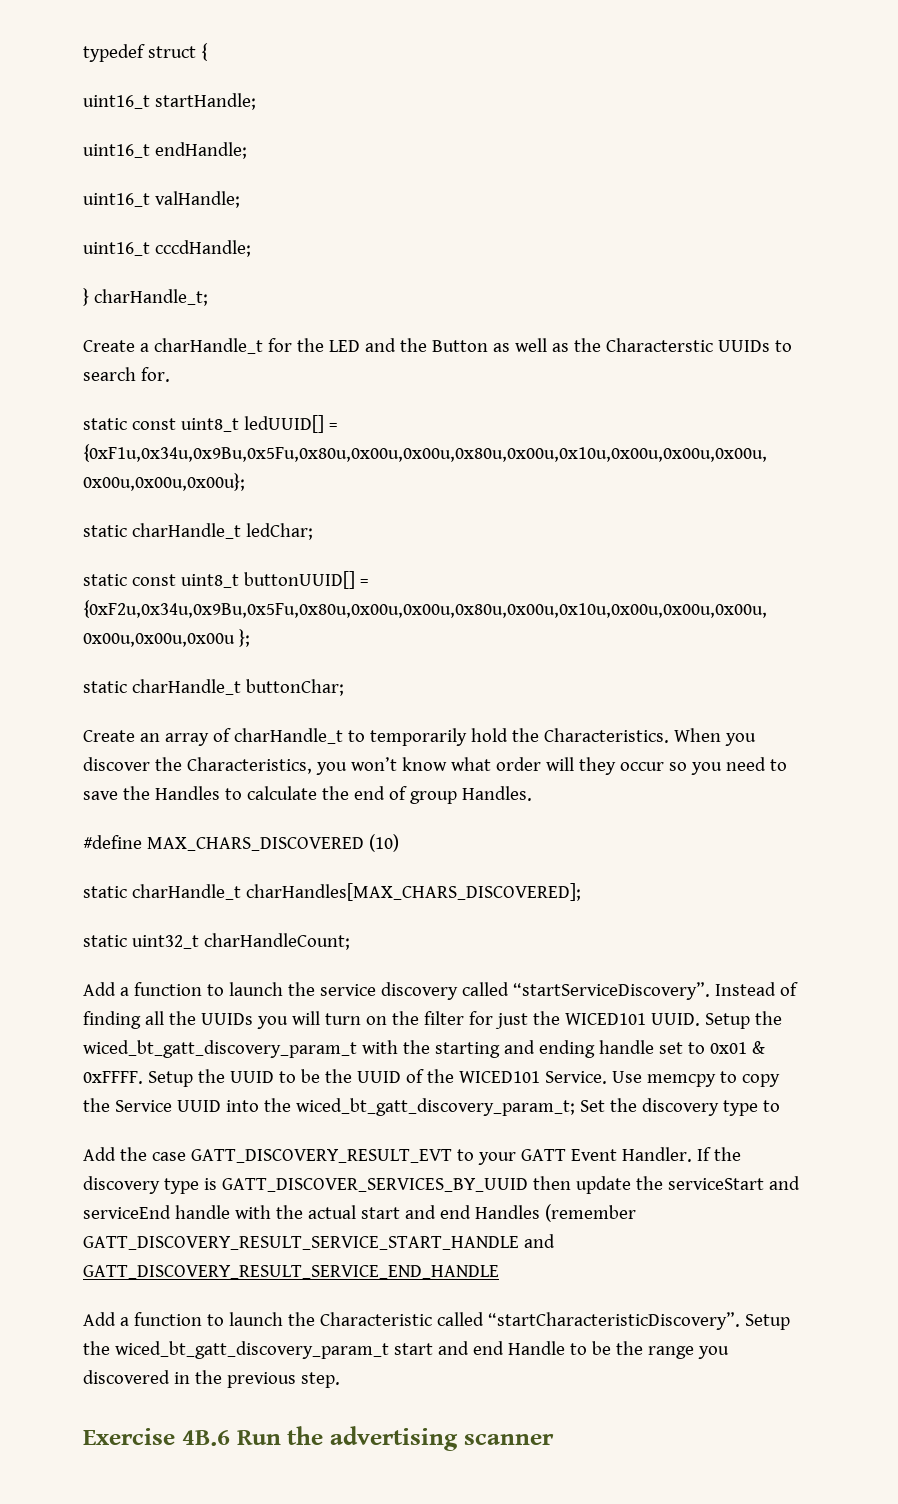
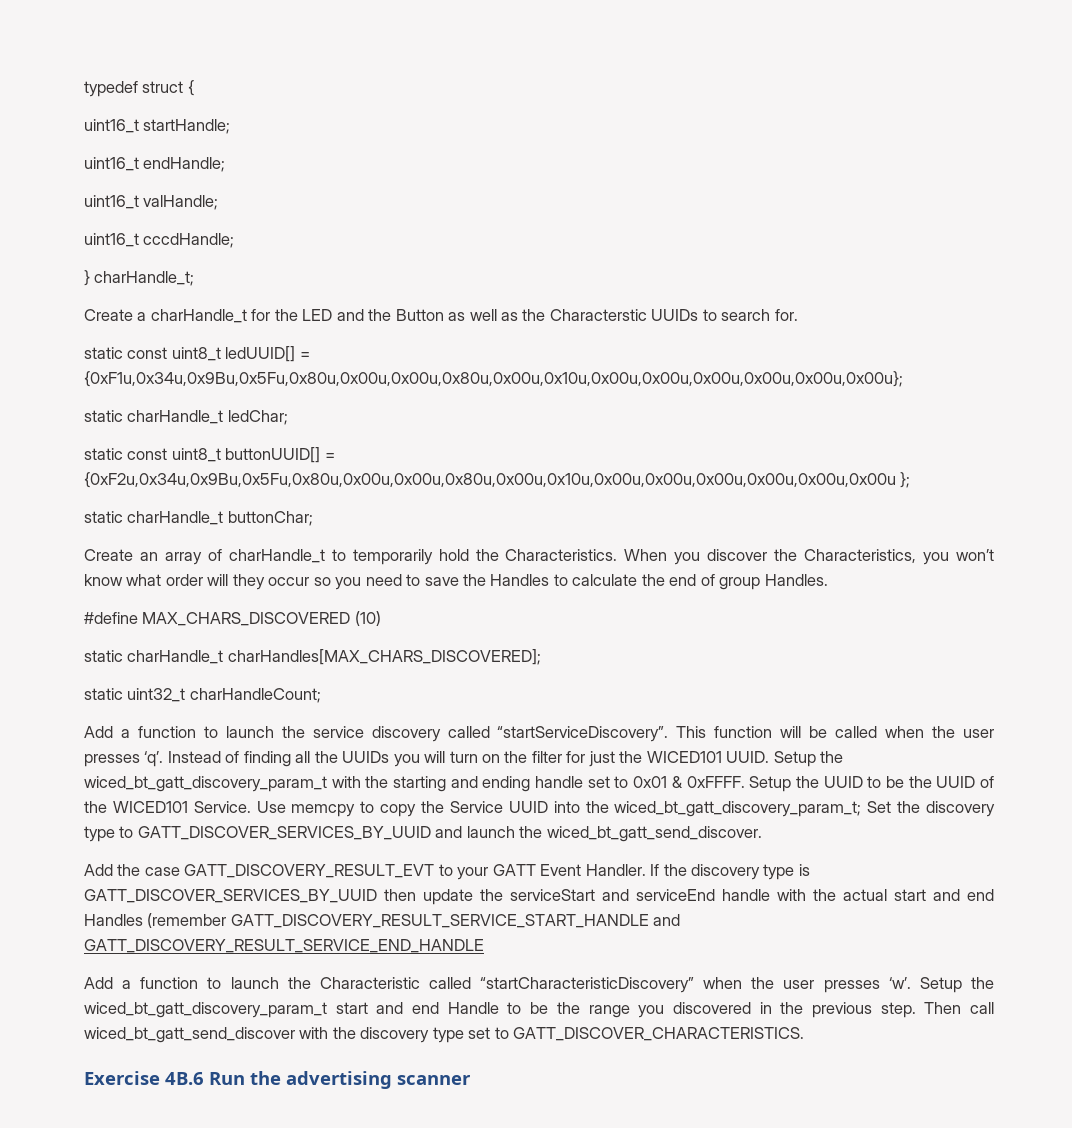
+ This function will be called when the user presses ‘q’.
- Use memcpy to copy the Service UUID into the wiced_bt_gatt_discovery_param_t; Set the discovery type to
+ Use memcpy to copy the Service UUID into the wiced_bt_gatt_discovery_param_t; Set the discovery type to GATT_DISCOVER_SERVICES_BY_UUID and launch the wiced_bt_gatt_send_discover.
- Add a function to launch the Characteristic called “startCharacteristicDiscovery”.
+ Add a function to launch the Characteristic called “startCharacteristicDiscovery” when the user presses ‘w’.
+ Then call wiced_bt_gatt_send_discover with the discovery type set to GATT_DISCOVER_CHARACTERISTICS.

